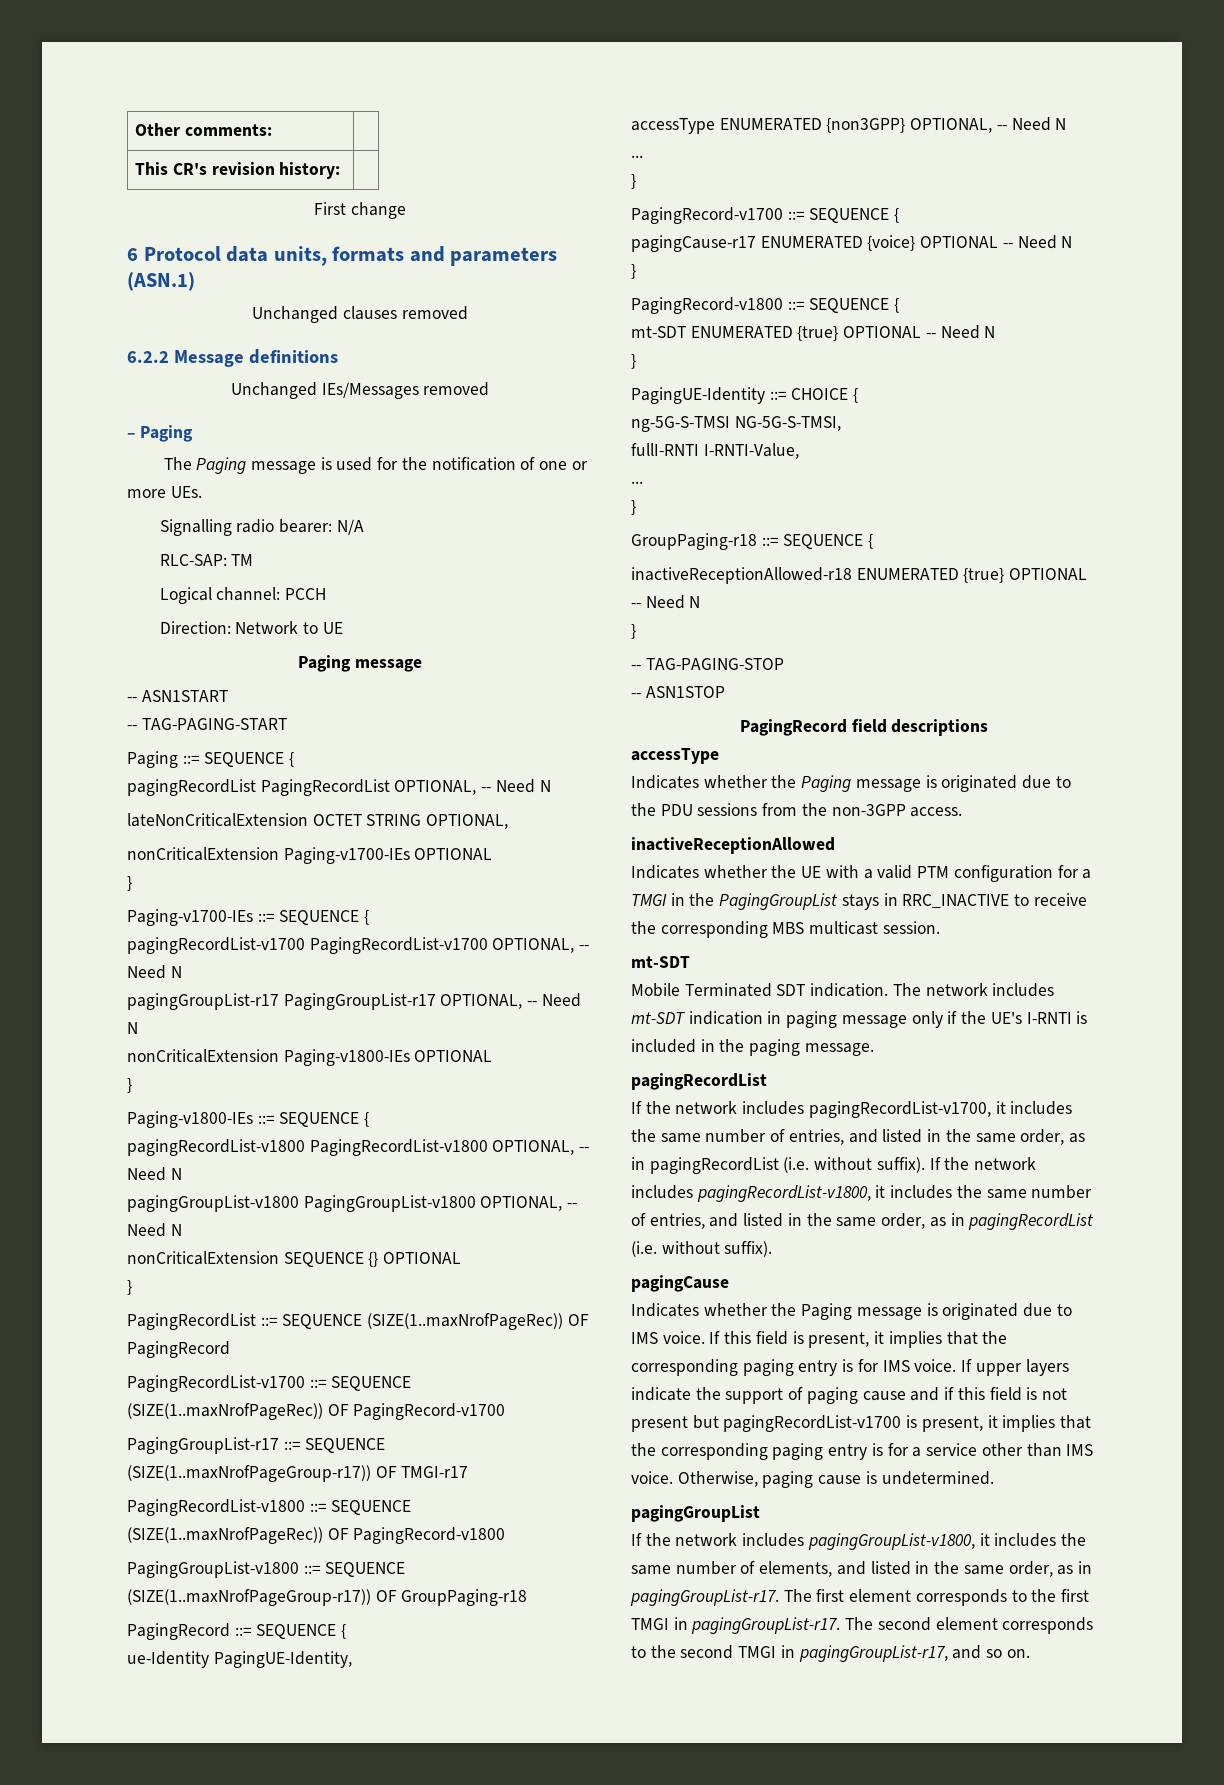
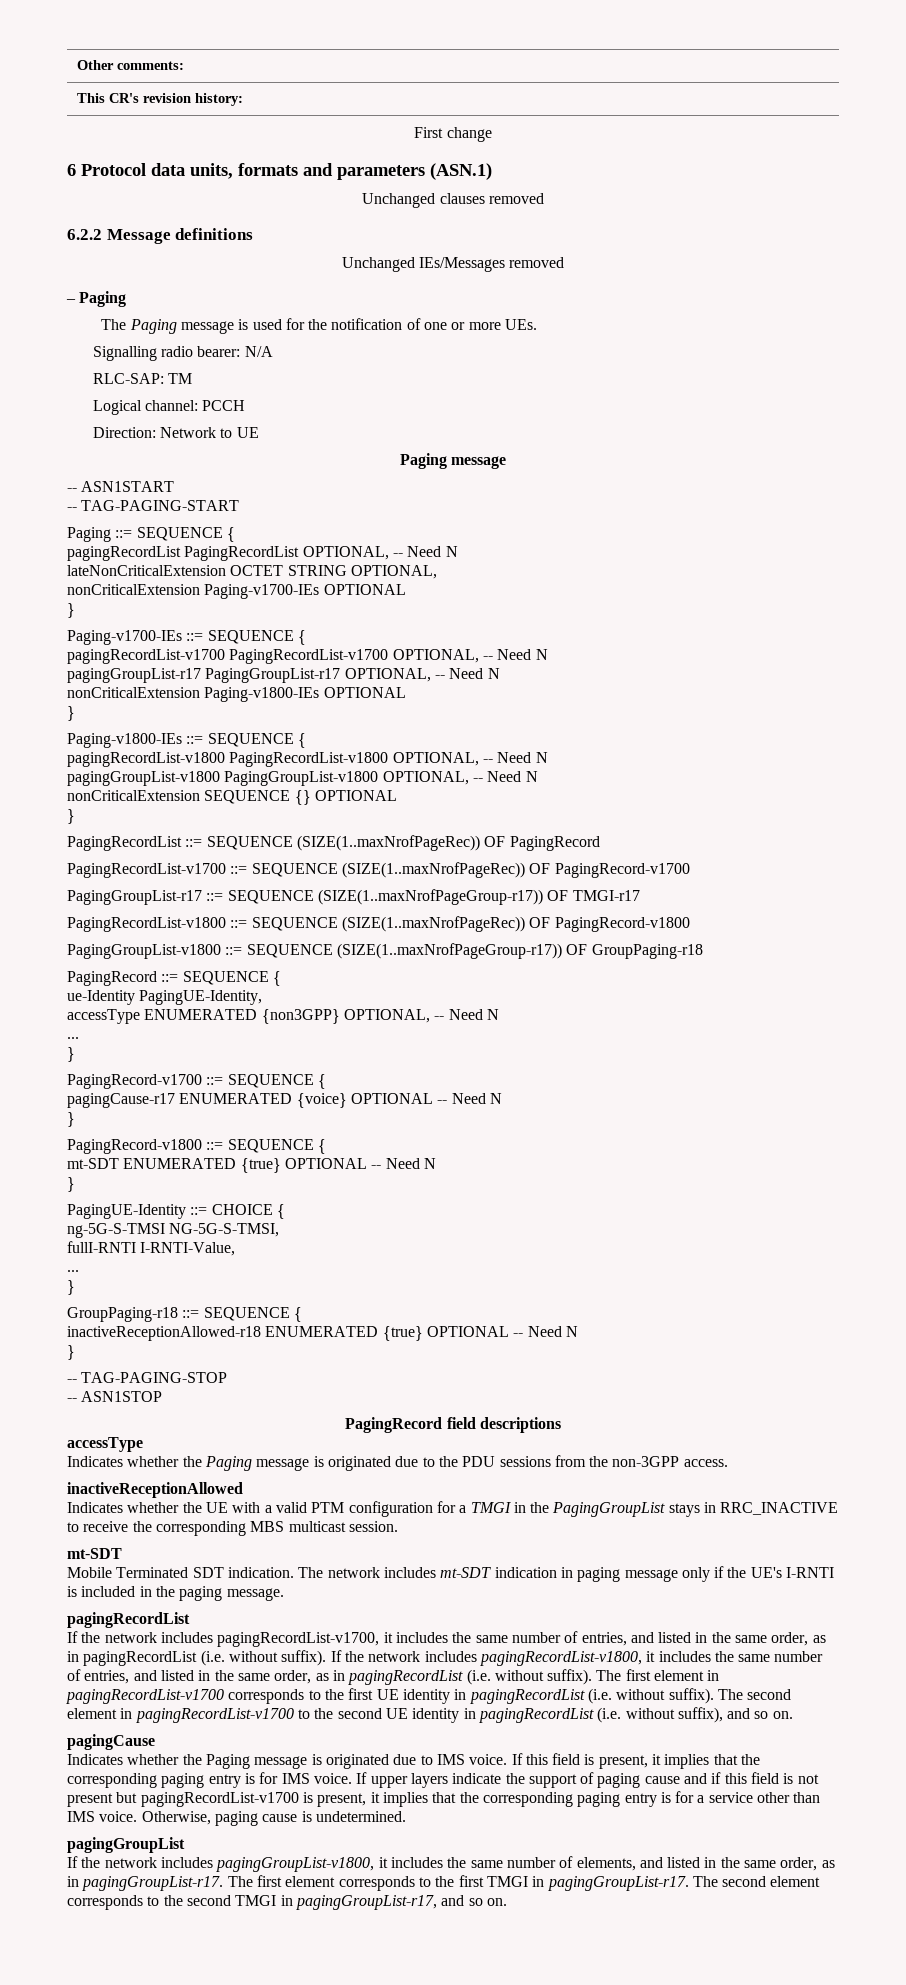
+ The first element in pagingRecordList-v1700 corresponds to the first UE identity in pagingRecordList (i.e. without suffix). The second element in pagingRecordList-v1700 to the second UE identity in pagingRecordList (i.e. without suffix), and so on.

